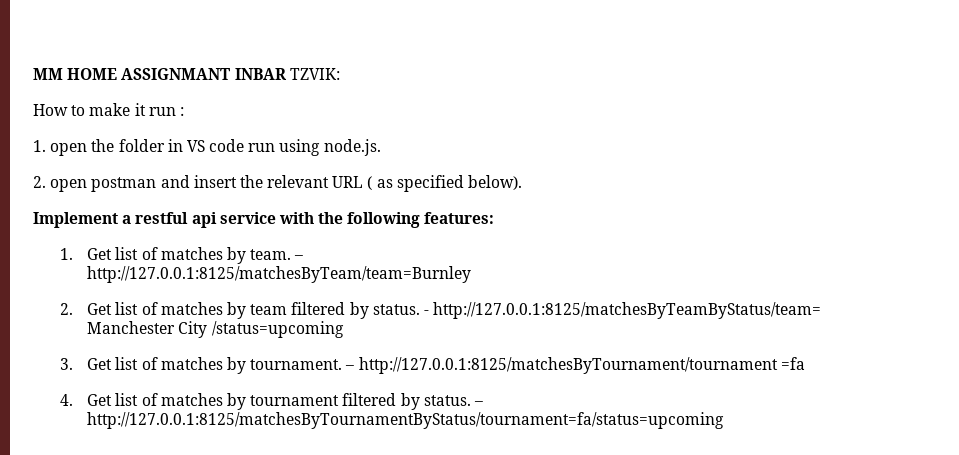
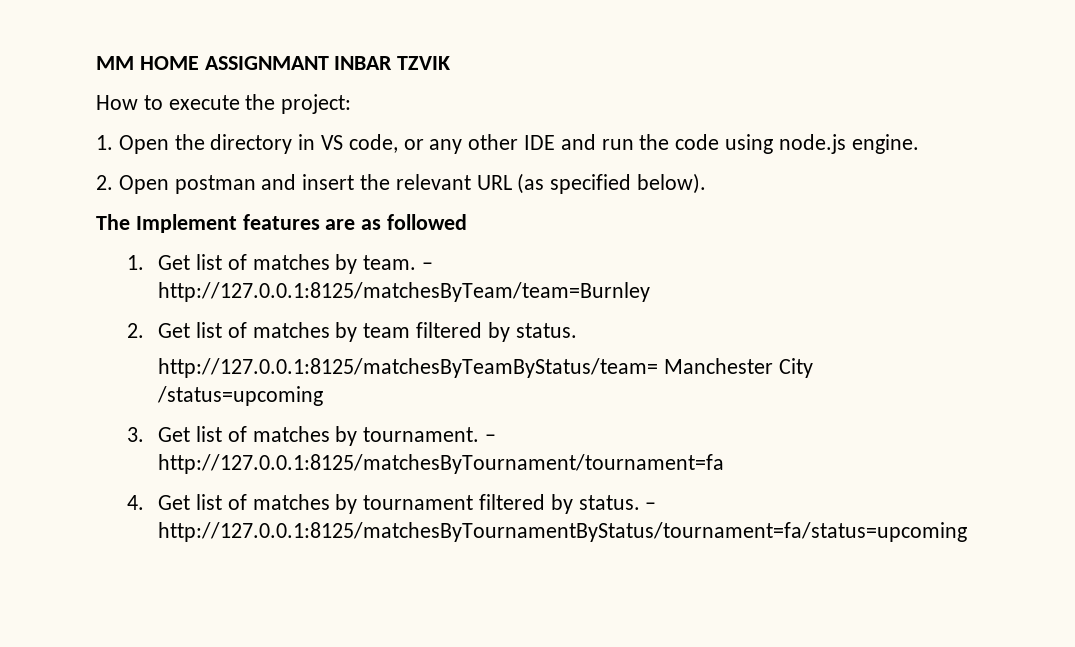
- MM HOME ASSIGNMANT INBAR TZVIK:
+ MM HOME ASSIGNMANT INBAR TZVIK
- How to make it run :
- 1. open the folder in VS code run using node.js.
- 2. open postman and insert the relevant URL ( as specified below).
+ How to execute the project:
+ 1. Open the directory in VS code, or any other IDE and run the code using node.js engine.
+ 2. Open postman and insert the relevant URL (as specified below).
- Implement a restful api service with the following features:
+ The Implement features are as followed
- 2. Get list of matches by team filtered by status. - http://127.0.0.1:8125/matchesByTeamByStatus/team= Manchester City /status=upcoming
+ 2. Get list of matches by team filtered by status.
+ http://127.0.0.1:8125/matchesByTeamByStatus/team= Manchester City /status=upcoming
- – http://127.0.0.1:8125/matchesByTournament/tournament =fa
+ – http://127.0.0.1:8125/matchesByTournament/tournament=fa

